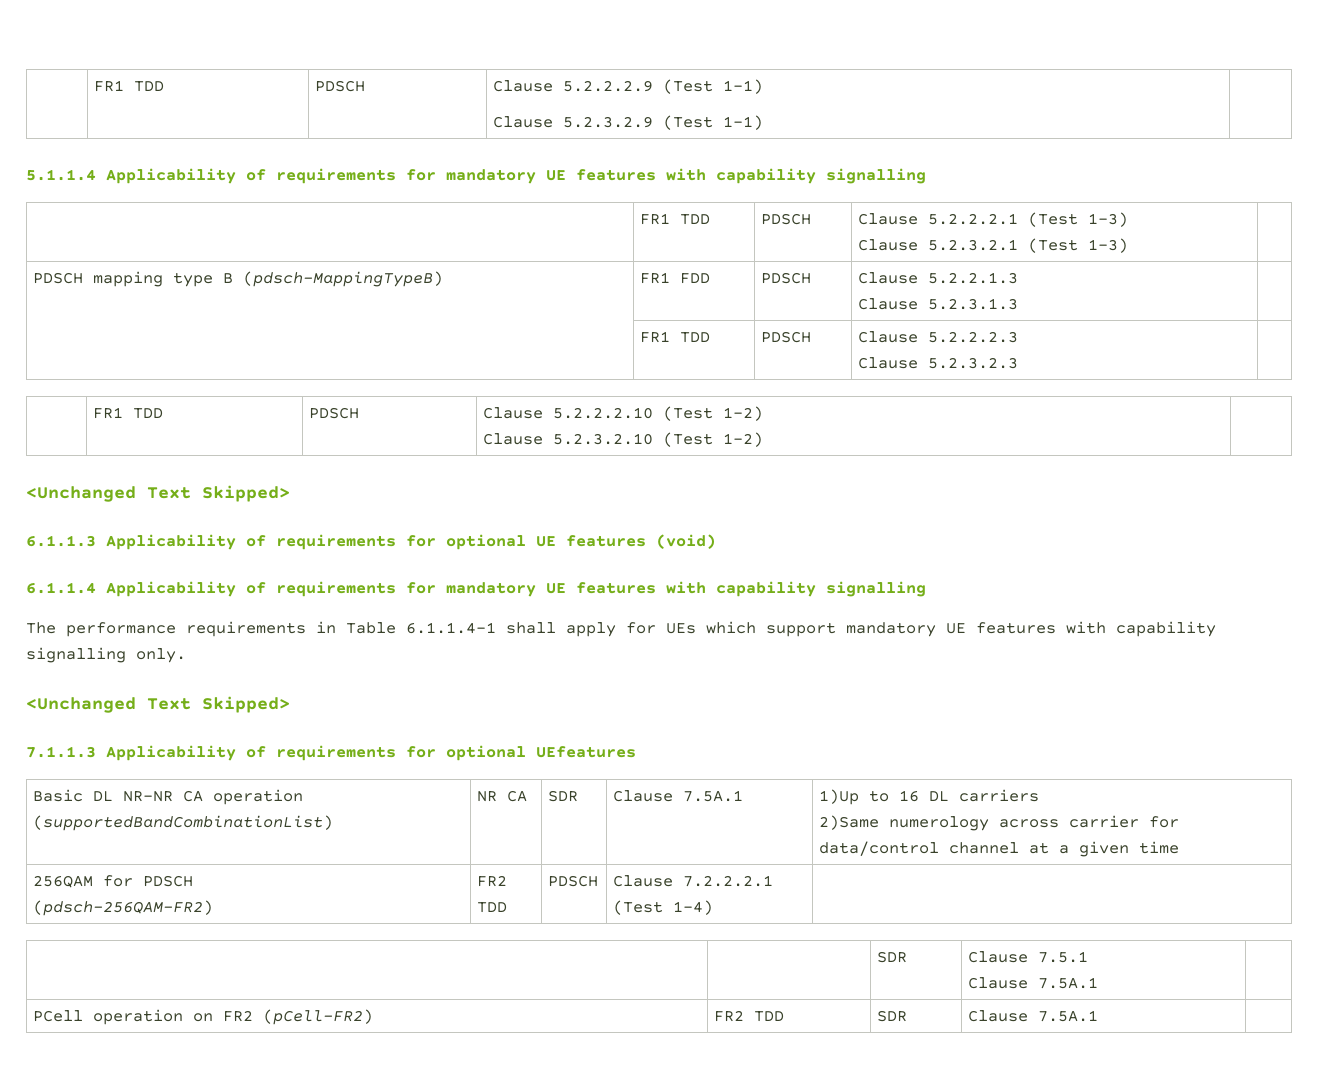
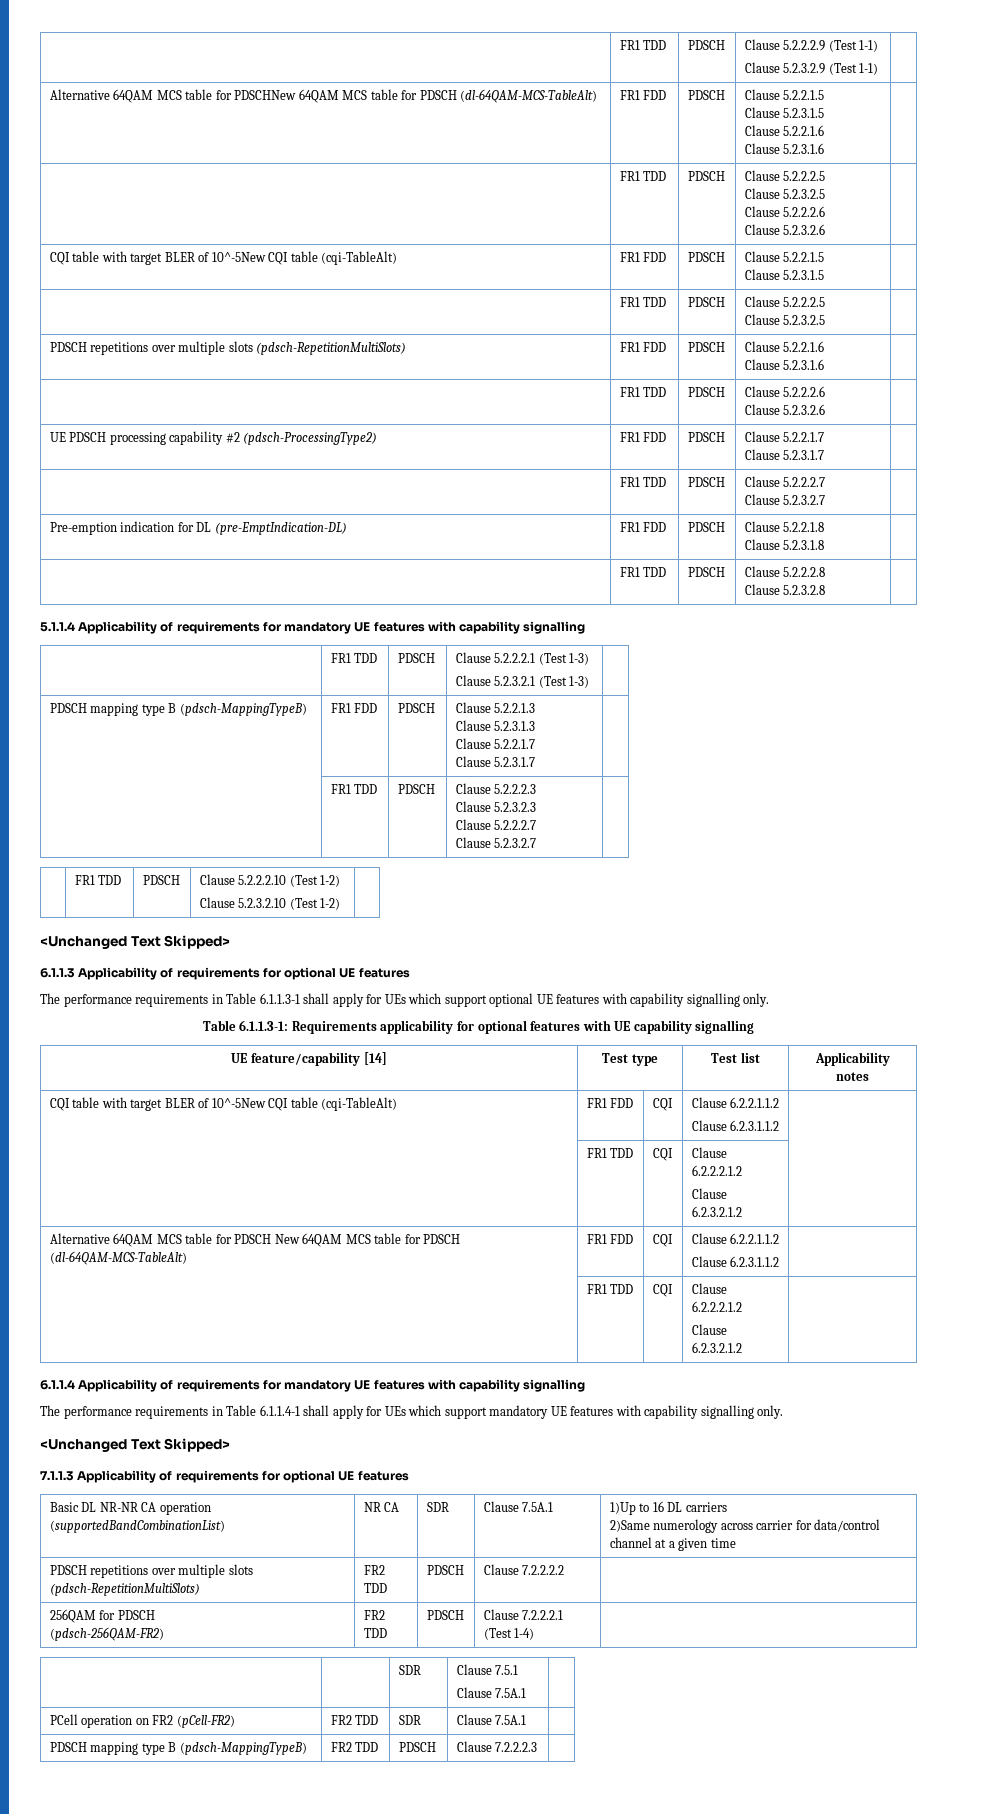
+ Alternative 64QAM MCS table for PDSCHNew 64QAM MCS table for PDSCH (dl-64QAM-MCS-TableAlt) | FR1 FDD | PDSCH | Clause 5.2.2.1.5
+ Clause 5.2.3.1.5
+ Clause 5.2.2.1.6
+ Clause 5.2.3.1.6 |
+ | FR1 TDD | PDSCH | Clause 5.2.2.2.5
+ Clause 5.2.3.2.5
+ Clause 5.2.2.2.6
+ Clause 5.2.3.2.6 |
+ CQI table with target BLER of 10^-5New CQI table (cqi-TableAlt) | FR1 FDD | PDSCH | Clause 5.2.2.1.5
+ Clause 5.2.3.1.5 |
+ | FR1 TDD | PDSCH | Clause 5.2.2.2.5
+ Clause 5.2.3.2.5 |
+ PDSCH repetitions over multiple slots (pdsch-RepetitionMultiSlots) | FR1 FDD | PDSCH | Clause 5.2.2.1.6
+ Clause 5.2.3.1.6 |
+ | FR1 TDD | PDSCH | Clause 5.2.2.2.6
+ Clause 5.2.3.2.6 |
+ UE PDSCH processing capability #2 (pdsch-ProcessingType2) | FR1 FDD | PDSCH | Clause 5.2.2.1.7
+ Clause 5.2.3.1.7 |
+ | FR1 TDD | PDSCH | Clause 5.2.2.2.7
+ Clause 5.2.3.2.7 |
+ Pre-emption indication for DL (pre-EmptIndication-DL) | FR1 FDD | PDSCH | Clause 5.2.2.1.8
+ Clause 5.2.3.1.8 |
+ | FR1 TDD | PDSCH | Clause 5.2.2.2.8
+ Clause 5.2.3.2.8 |
  PDSCH mapping type B (pdsch-MappingTypeB) | FR1 FDD | PDSCH | Clause 5.2.2.1.3
- Clause 5.2.3.1.3 |
+ Clause 5.2.3.1.3
+ Clause 5.2.2.1.7
+ Clause 5.2.3.1.7 |
  | FR1 TDD | PDSCH | Clause 5.2.2.2.3
- Clause 5.2.3.2.3 |
+ Clause 5.2.3.2.3
+ Clause 5.2.2.2.7
+ Clause 5.2.3.2.7 |
- 6.1.1.3 Applicability of requirements for optional UE features (void)
+ 6.1.1.3 Applicability of requirements for optional UE features
+ The performance requirements in Table 6.1.1.3-1 shall apply for UEs which support optional UE features with capability signalling only.
+ Table 6.1.1.3-1: Requirements applicability for optional features with UE capability signalling
+ UE feature/capability [14] | Test type | Test list | Applicability notes
+ CQI table with target BLER of 10^-5New CQI table (cqi-TableAlt) | FR1 FDD | CQI | Clause 6.2.2.1.1.2
+ Clause 6.2.3.1.1.2 |
+ | FR1 TDD | CQI | Clause 6.2.2.2.1.2
+ Clause 6.2.3.2.1.2 |
+ Alternative 64QAM MCS table for PDSCH New 64QAM MCS table for PDSCH (dl-64QAM-MCS-TableAlt) | FR1 FDD | CQI | Clause 6.2.2.1.1.2
+ Clause 6.2.3.1.1.2 |
+ | FR1 TDD | CQI | Clause 6.2.2.2.1.2
+ Clause 6.2.3.2.1.2 |
- 7.1.1.3 Applicability of requirements for optional UEfeatures
+ 7.1.1.3 Applicability of requirements for optional UE features
+ PDSCH repetitions over multiple slots (pdsch-RepetitionMultiSlots) | FR2 TDD | PDSCH | Clause 7.2.2.2.2 |
+ PDSCH mapping type B (pdsch-MappingTypeB) | FR2 TDD | PDSCH | Clause 7.2.2.2.3 |

